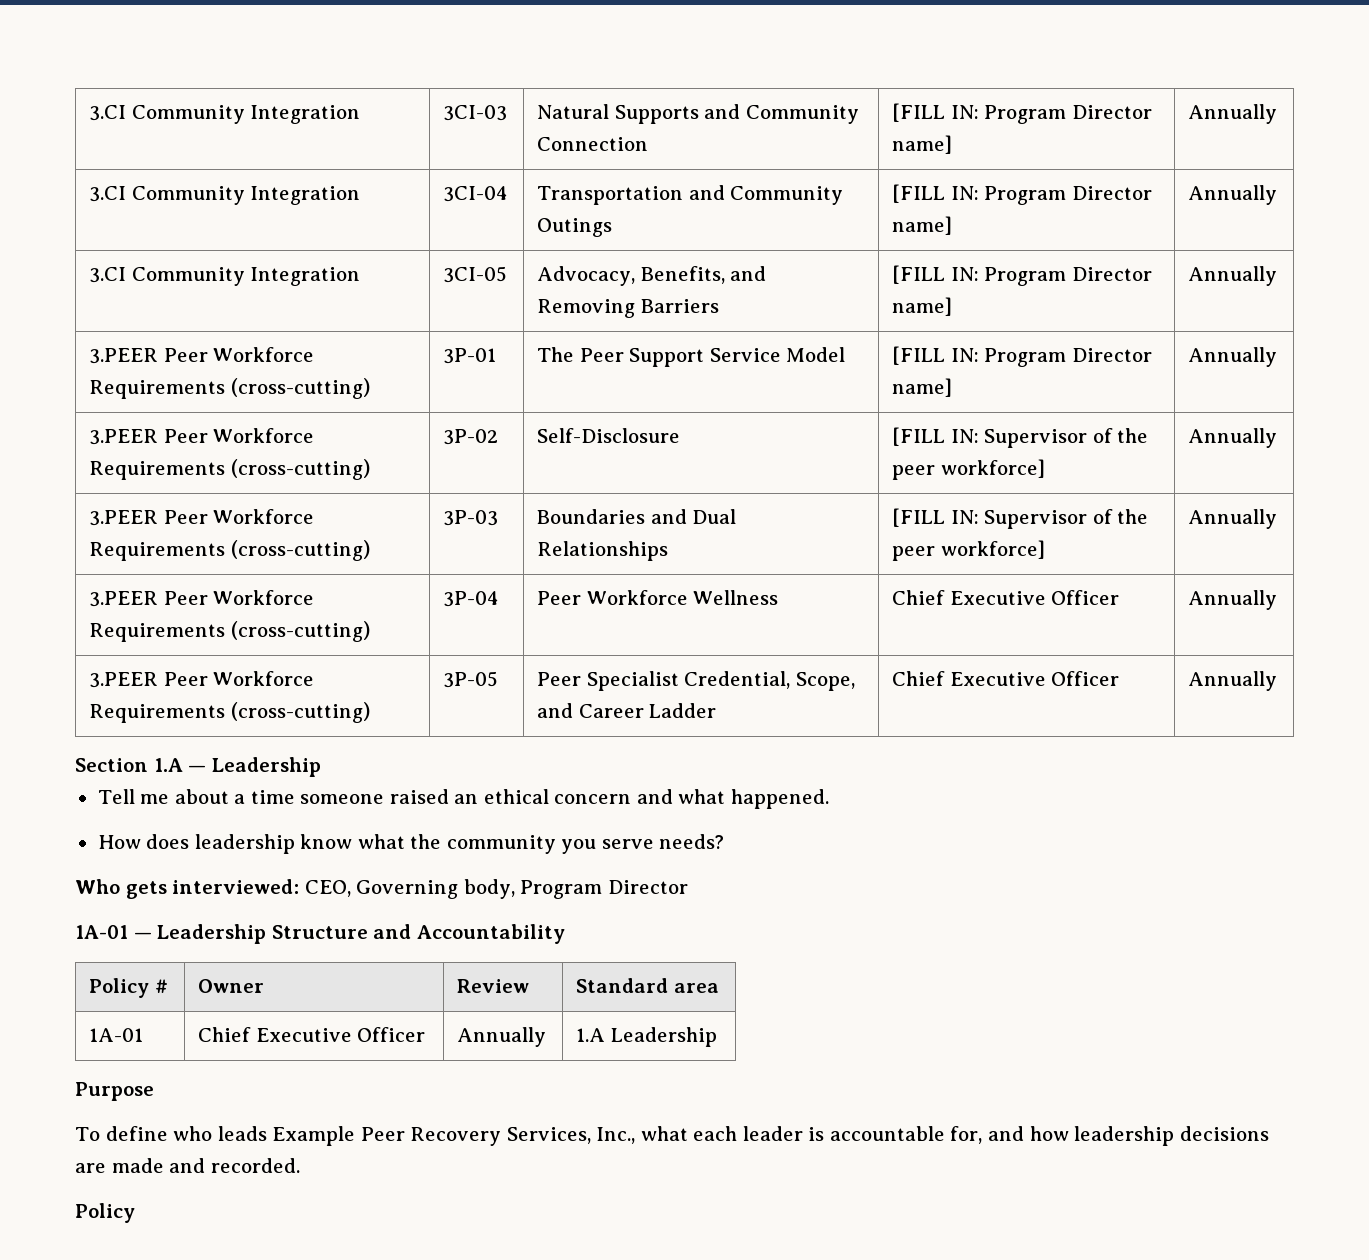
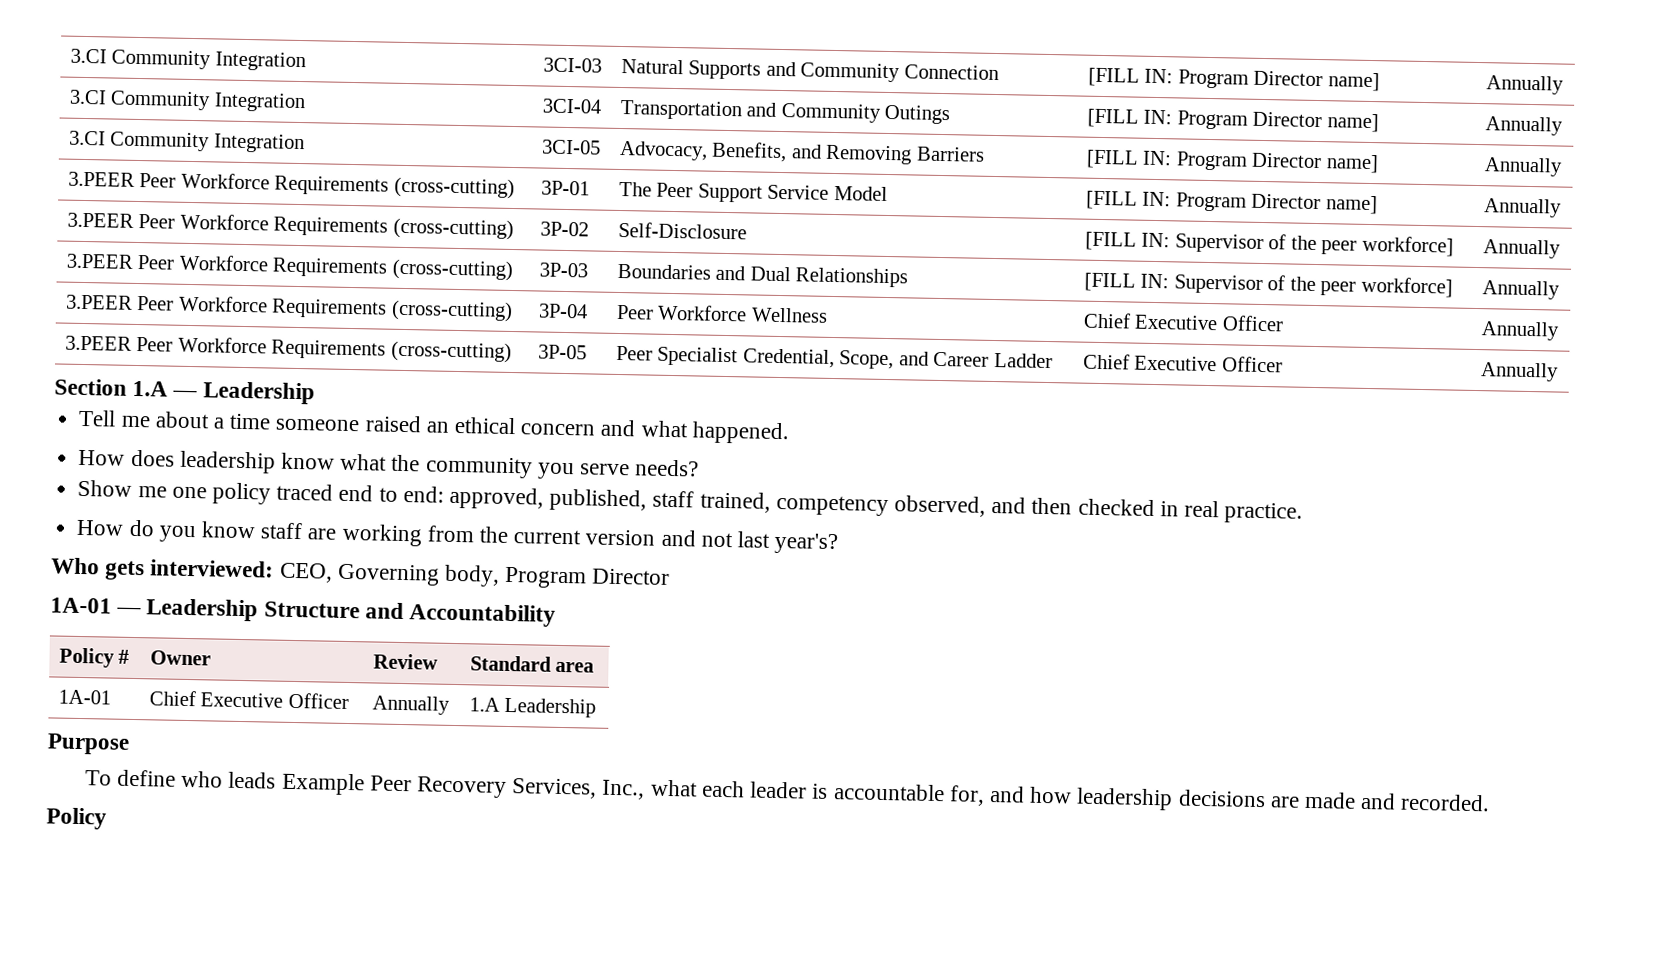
+ Show me one policy traced end to end: approved, published, staff trained, competency observed, and then checked in real practice.
+ How do you know staff are working from the current version and not last year's?

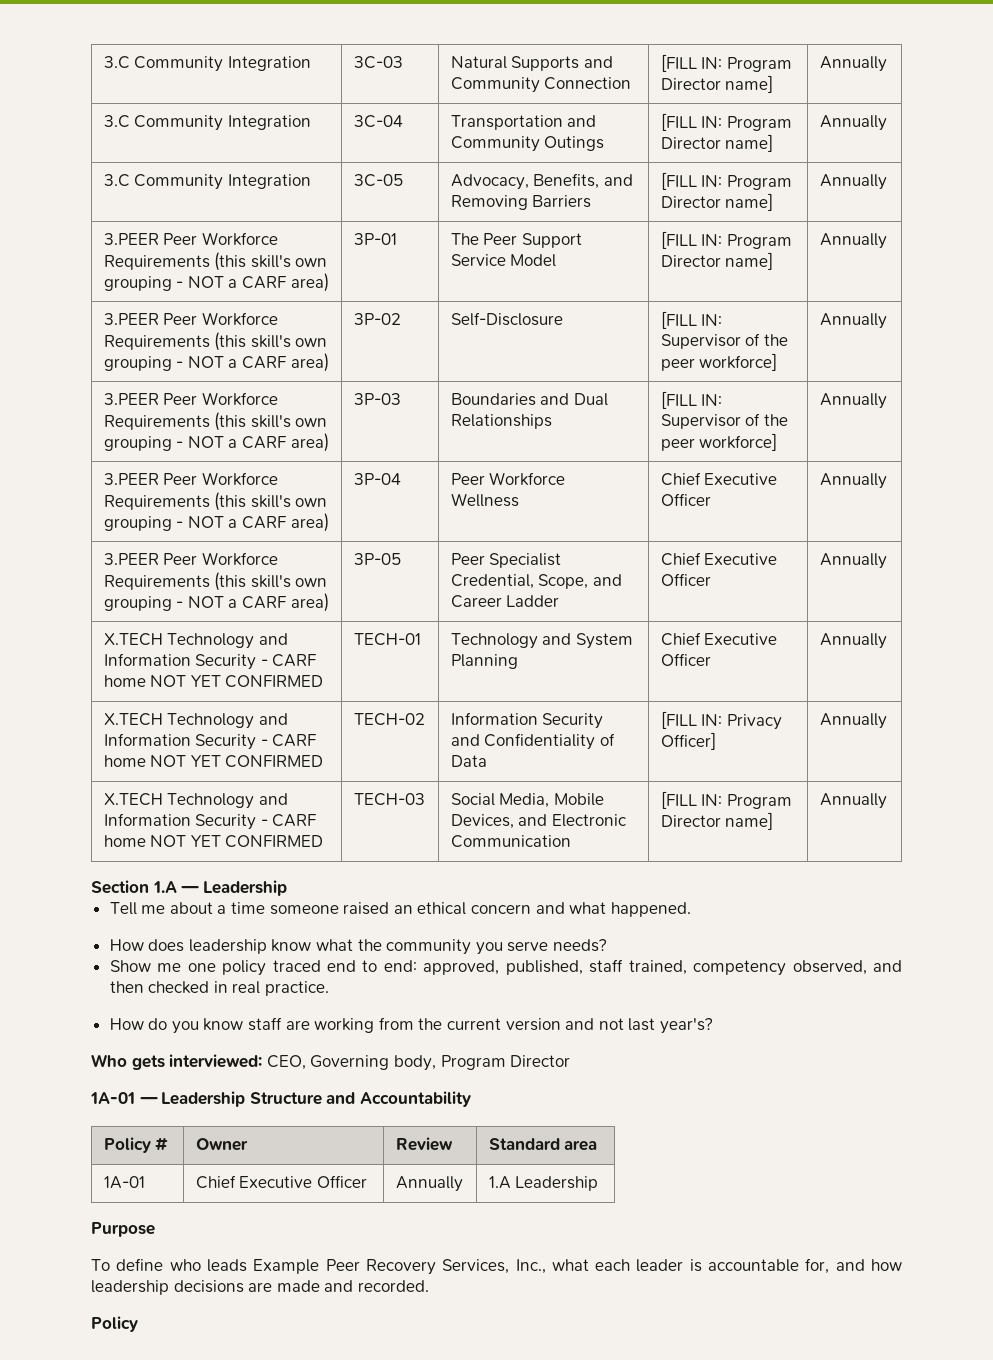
- 3.CI Community Integration | 3CI-03 | Natural Supports and Community Connection | [FILL IN: Program Director name] | Annually
+ 3.C Community Integration | 3C-03 | Natural Supports and Community Connection | [FILL IN: Program Director name] | Annually
- 3.CI Community Integration | 3CI-04 | Transportation and Community Outings | [FILL IN: Program Director name] | Annually
+ 3.C Community Integration | 3C-04 | Transportation and Community Outings | [FILL IN: Program Director name] | Annually
- 3.CI Community Integration | 3CI-05 | Advocacy, Benefits, and Removing Barriers | [FILL IN: Program Director name] | Annually
+ 3.C Community Integration | 3C-05 | Advocacy, Benefits, and Removing Barriers | [FILL IN: Program Director name] | Annually
- 3.PEER Peer Workforce Requirements (cross-cutting) | 3P-01 | The Peer Support Service Model | [FILL IN: Program Director name] | Annually
+ 3.PEER Peer Workforce Requirements (this skill's own grouping - NOT a CARF area) | 3P-01 | The Peer Support Service Model | [FILL IN: Program Director name] | Annually
- 3.PEER Peer Workforce Requirements (cross-cutting) | 3P-02 | Self-Disclosure | [FILL IN: Supervisor of the peer workforce] | Annually
+ 3.PEER Peer Workforce Requirements (this skill's own grouping - NOT a CARF area) | 3P-02 | Self-Disclosure | [FILL IN: Supervisor of the peer workforce] | Annually
- 3.PEER Peer Workforce Requirements (cross-cutting) | 3P-03 | Boundaries and Dual Relationships | [FILL IN: Supervisor of the peer workforce] | Annually
+ 3.PEER Peer Workforce Requirements (this skill's own grouping - NOT a CARF area) | 3P-03 | Boundaries and Dual Relationships | [FILL IN: Supervisor of the peer workforce] | Annually
- 3.PEER Peer Workforce Requirements (cross-cutting) | 3P-04 | Peer Workforce Wellness | Chief Executive Officer | Annually
+ 3.PEER Peer Workforce Requirements (this skill's own grouping - NOT a CARF area) | 3P-04 | Peer Workforce Wellness | Chief Executive Officer | Annually
- 3.PEER Peer Workforce Requirements (cross-cutting) | 3P-05 | Peer Specialist Credential, Scope, and Career Ladder | Chief Executive Officer | Annually
+ 3.PEER Peer Workforce Requirements (this skill's own grouping - NOT a CARF area) | 3P-05 | Peer Specialist Credential, Scope, and Career Ladder | Chief Executive Officer | Annually
+ X.TECH Technology and Information Security - CARF home NOT YET CONFIRMED | TECH-01 | Technology and System Planning | Chief Executive Officer | Annually
+ X.TECH Technology and Information Security - CARF home NOT YET CONFIRMED | TECH-02 | Information Security and Confidentiality of Data | [FILL IN: Privacy Officer] | Annually
+ X.TECH Technology and Information Security - CARF home NOT YET CONFIRMED | TECH-03 | Social Media, Mobile Devices, and Electronic Communication | [FILL IN: Program Director name] | Annually

